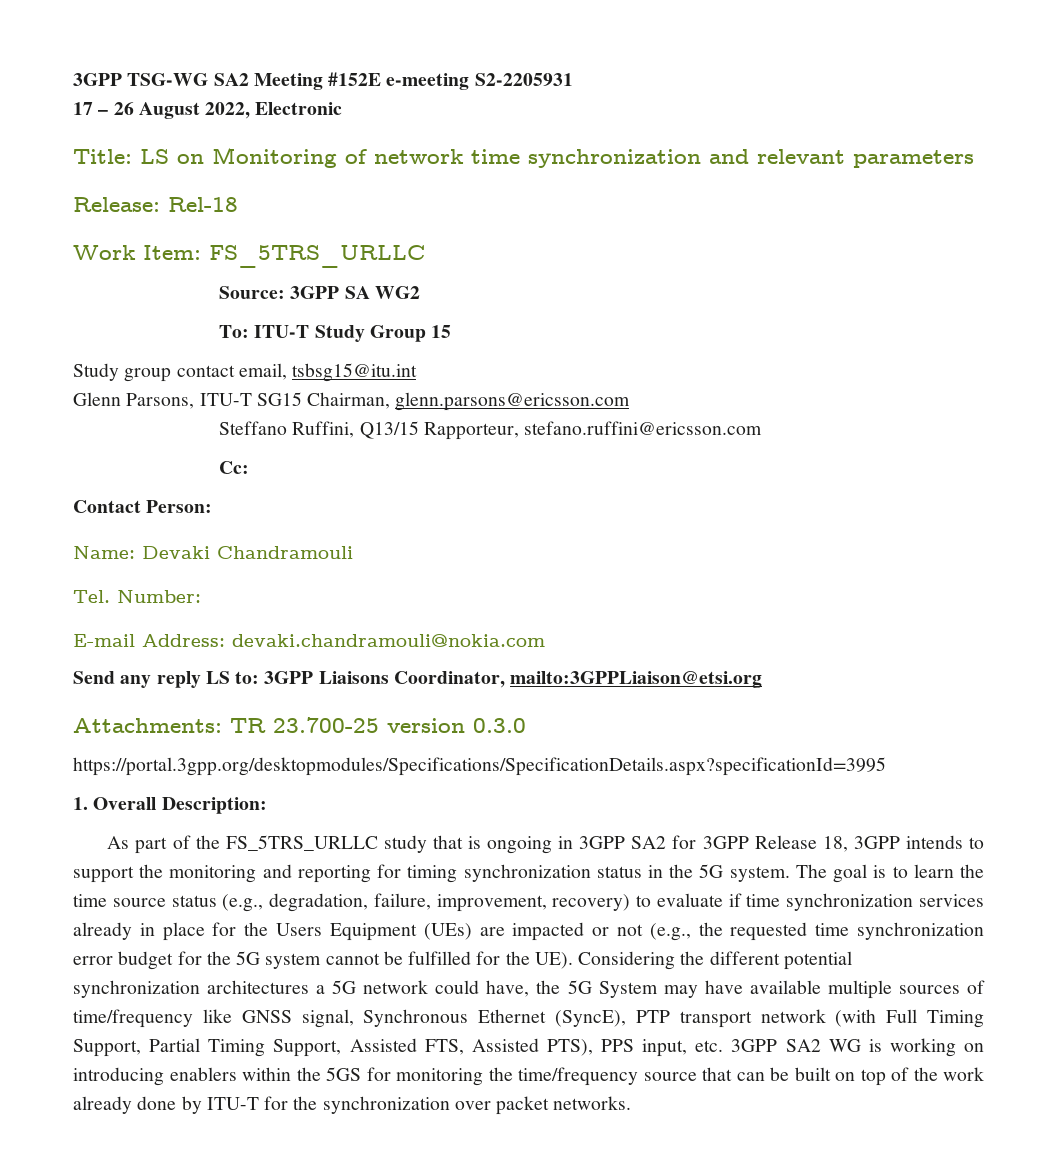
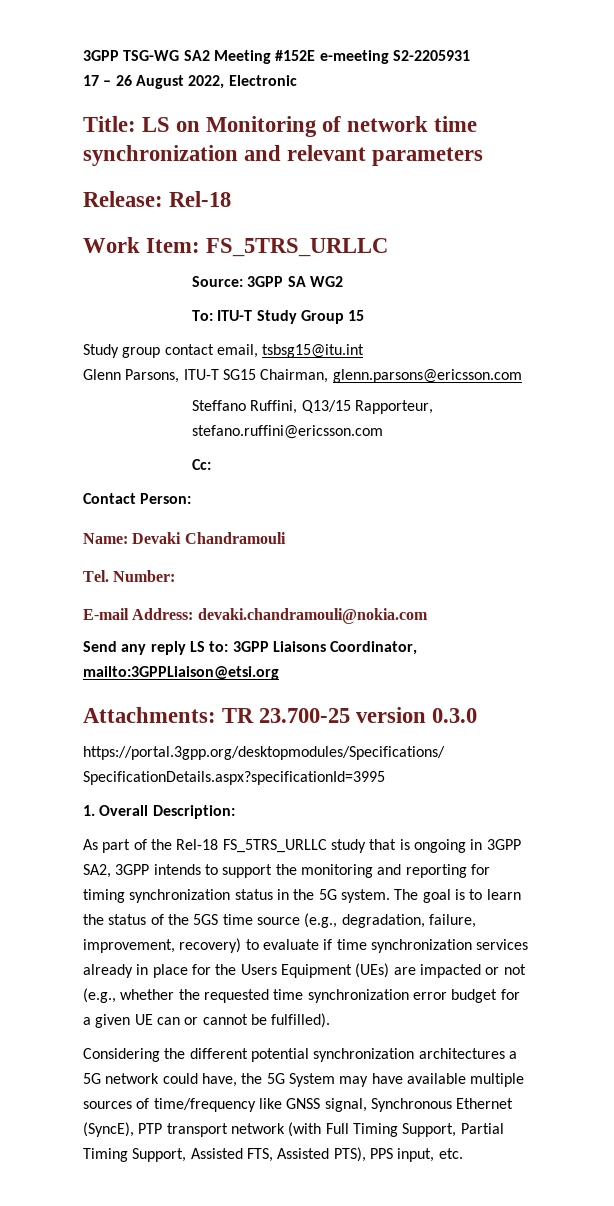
- As part of the FS_5TRS_URLLC study that is ongoing in 3GPP SA2 for 3GPP Release 18, 3GPP intends to support the monitoring and reporting for timing synchronization status in the 5G system.
+ As part of the Rel-18 FS_5TRS_URLLC study that is ongoing in 3GPP SA2, 3GPP intends to support the monitoring and reporting for timing synchronization status in the 5G system.
- The goal is to learn the time source status (e.g., degradation, failure, improvement, recovery) to evaluate if time synchronization services already in place for the Users Equipment (UEs) are impacted or not (e.g., the requested time synchronization error budget for the 5G system cannot be fulfilled for the UE). Considering the different potential synchronization architectures a 5G network could have, the 5G System may have available multiple sources of time/frequency like GNSS signal, Synchronous Ethernet (SyncE), PTP transport network (with Full Timing Support, Partial Timing Support, Assisted FTS, Assisted PTS), PPS input, etc. 3GPP SA2 WG is working on introducing enablers within the 5GS for monitoring the time/frequency source that can be built on top of the work already done by ITU-T for the synchronization over packet networks.
+ The goal is to learn the status of the 5GS time source (e.g., degradation, failure, improvement, recovery) to evaluate if time synchronization services already in place for the Users Equipment (UEs) are impacted or not (e.g., whether the requested time synchronization error budget for a given UE can or cannot be fulfilled).
+ Considering the different potential synchronization architectures a 5G network could have, the 5G System may have available multiple sources of time/frequency like GNSS signal, Synchronous Ethernet (SyncE), PTP transport network (with Full Timing Support, Partial Timing Support, Assisted FTS, Assisted PTS), PPS input, etc.

